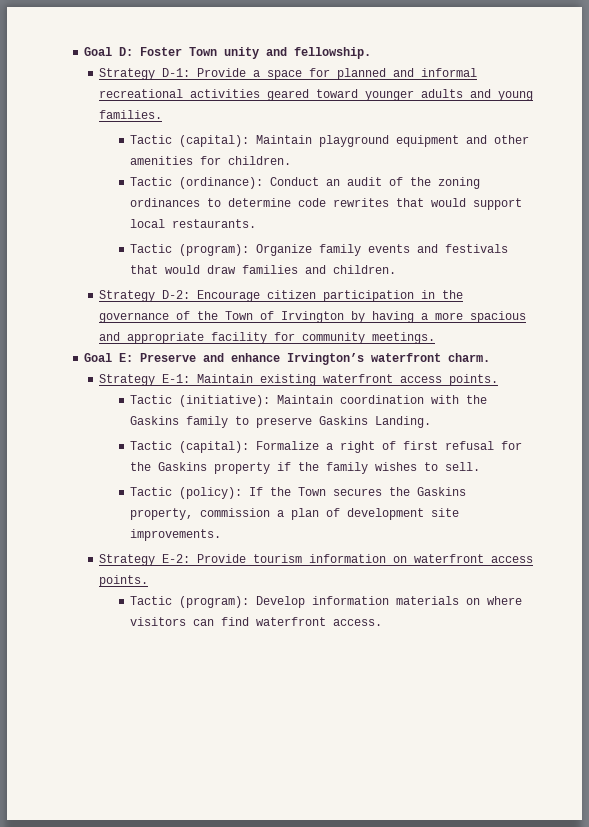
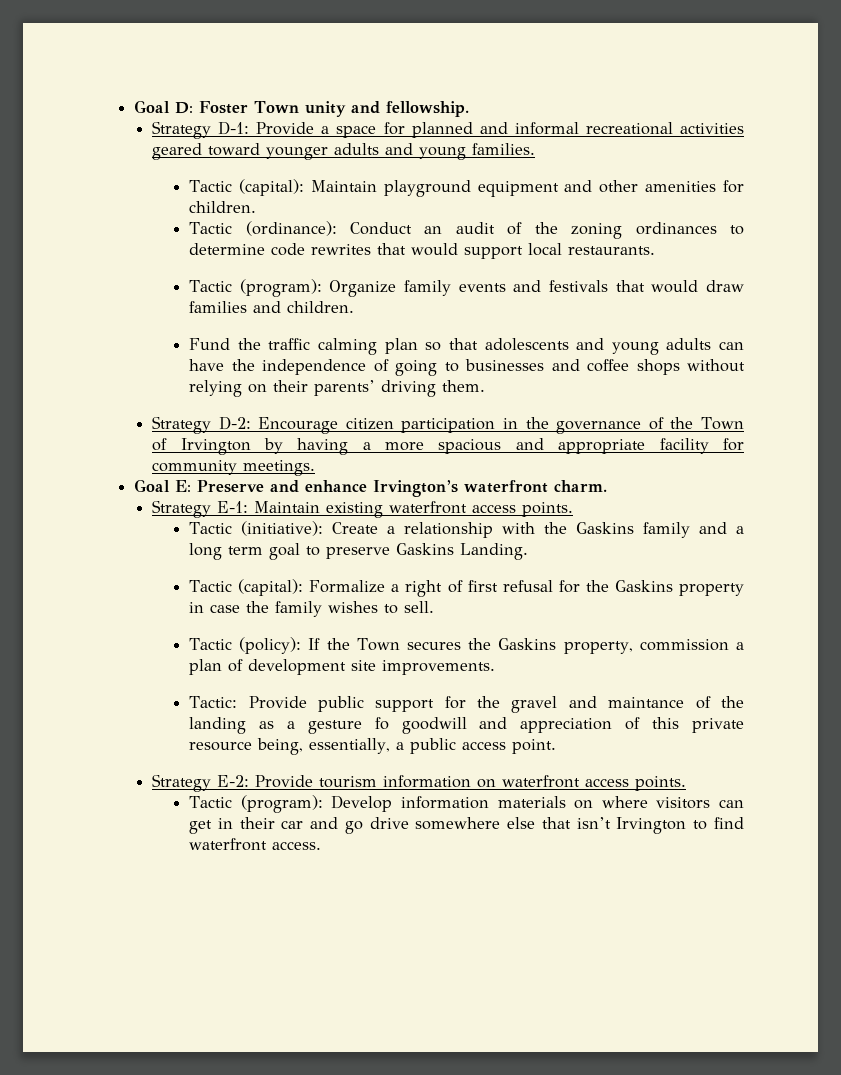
+ Fund the traffic calming plan so that adolescents and young adults can have the independence of going to businesses and coffee shops without relying on their parents’ driving them.
- Tactic (initiative): Maintain coordination with the Gaskins family to preserve Gaskins Landing.
+ Tactic (initiative): Create a relationship with the Gaskins family and a long term goal to preserve Gaskins Landing.
- Tactic (capital): Formalize a right of first refusal for the Gaskins property if the family wishes to sell.
+ Tactic (capital): Formalize a right of first refusal for the Gaskins property in case the family wishes to sell.
+ Tactic: Provide public support for the gravel and maintance of the landing as a gesture fo goodwill and appreciation of this private resource being, essentially, a public access point.
- Tactic (program): Develop information materials on where visitors can find waterfront access.
+ Tactic (program): Develop information materials on where visitors can get in their car and go drive somewhere else that isn’t Irvington to find waterfront access.

